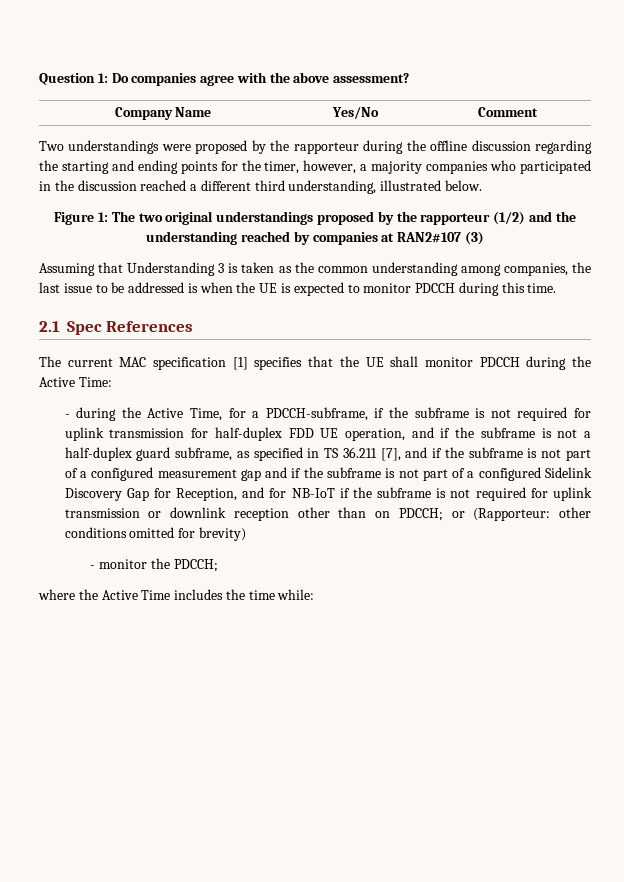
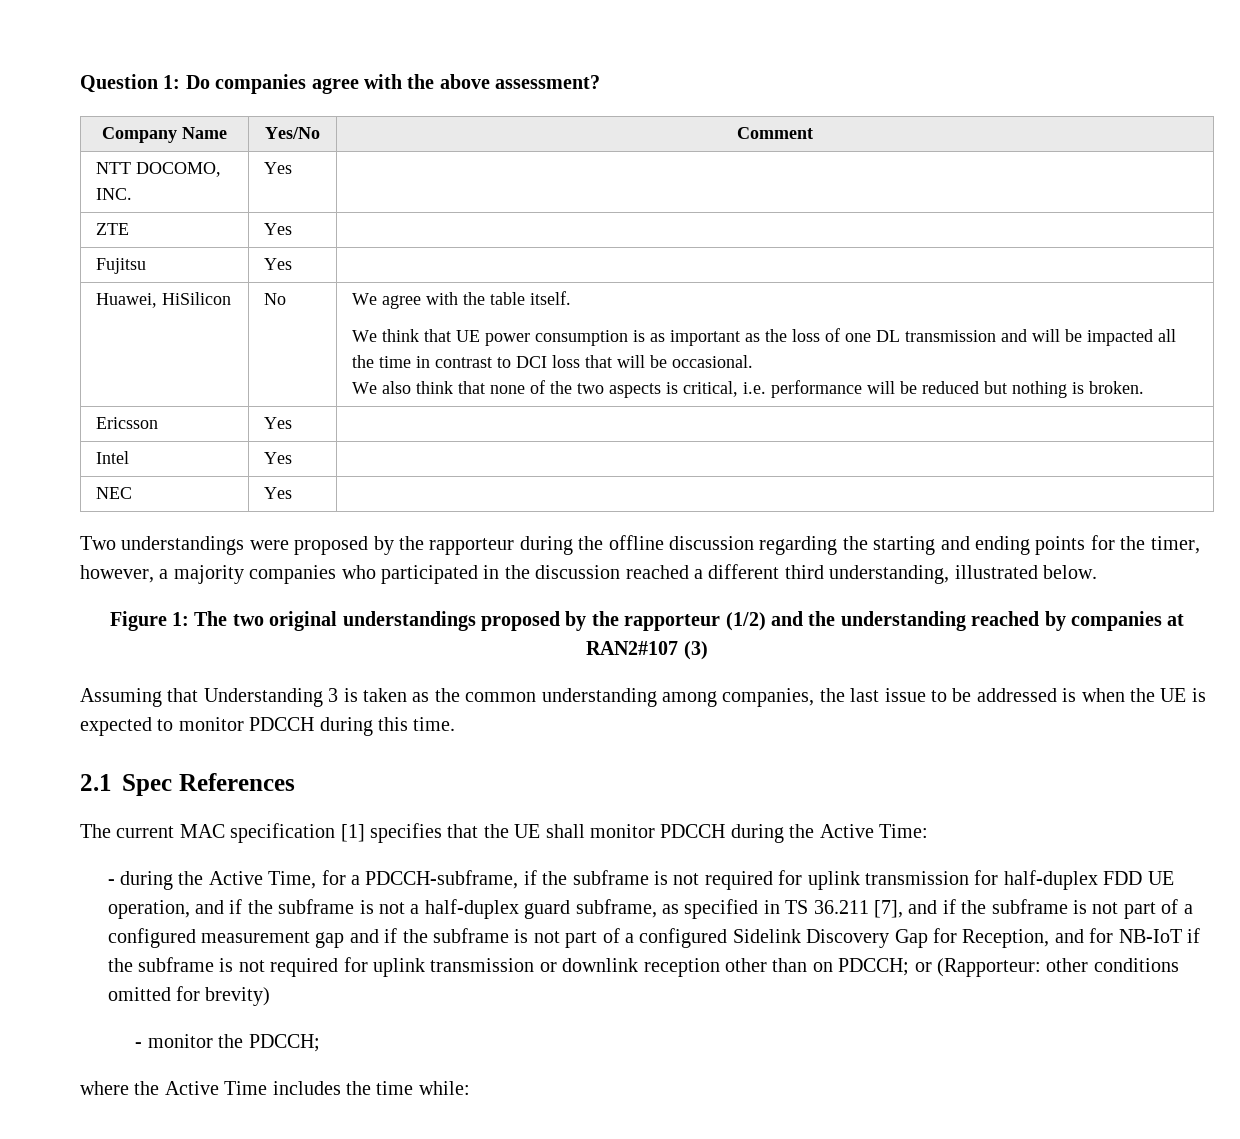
+ NTT DOCOMO, INC. | Yes |
+ ZTE | Yes |
+ Fujitsu | Yes |
+ Huawei, HiSilicon | No | We agree with the table itself.
+ We think that UE power consumption is as important as the loss of one DL transmission and will be impacted all the time in contrast to DCI loss that will be occasional.
+ We also think that none of the two aspects is critical, i.e. performance will be reduced but nothing is broken.
+ Ericsson | Yes |
+ Intel | Yes |
+ NEC | Yes |

